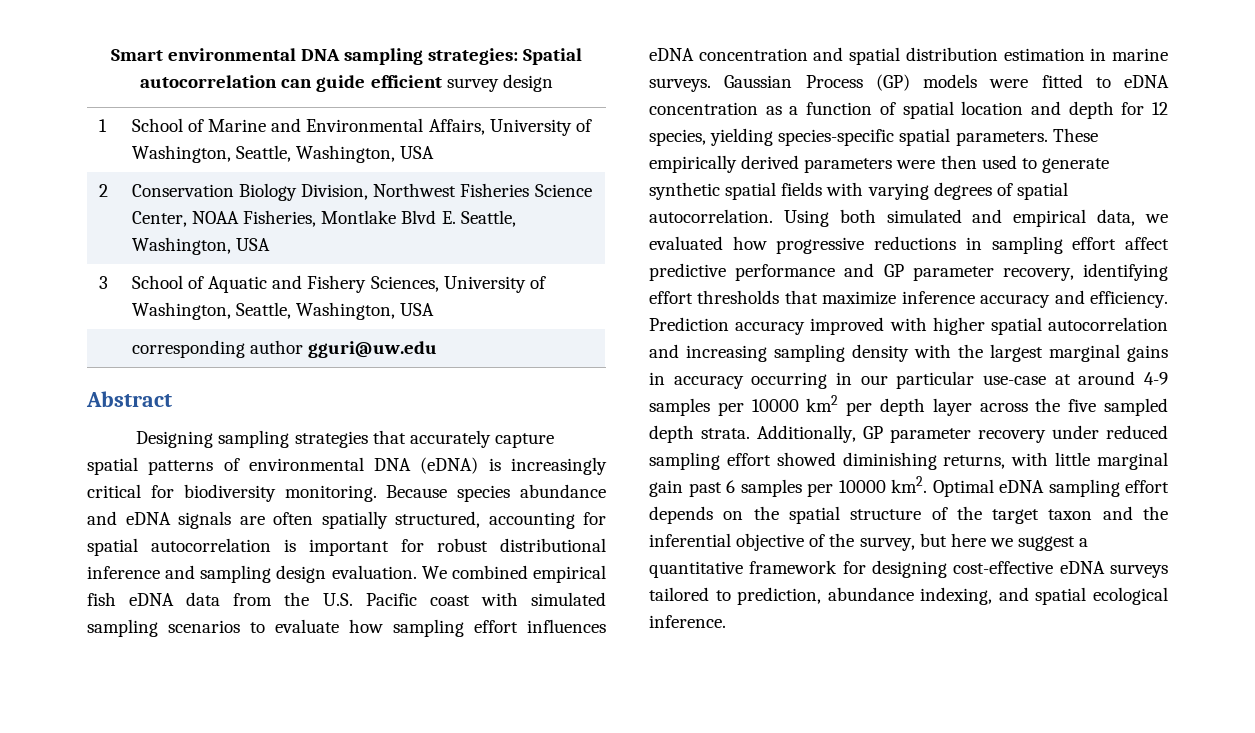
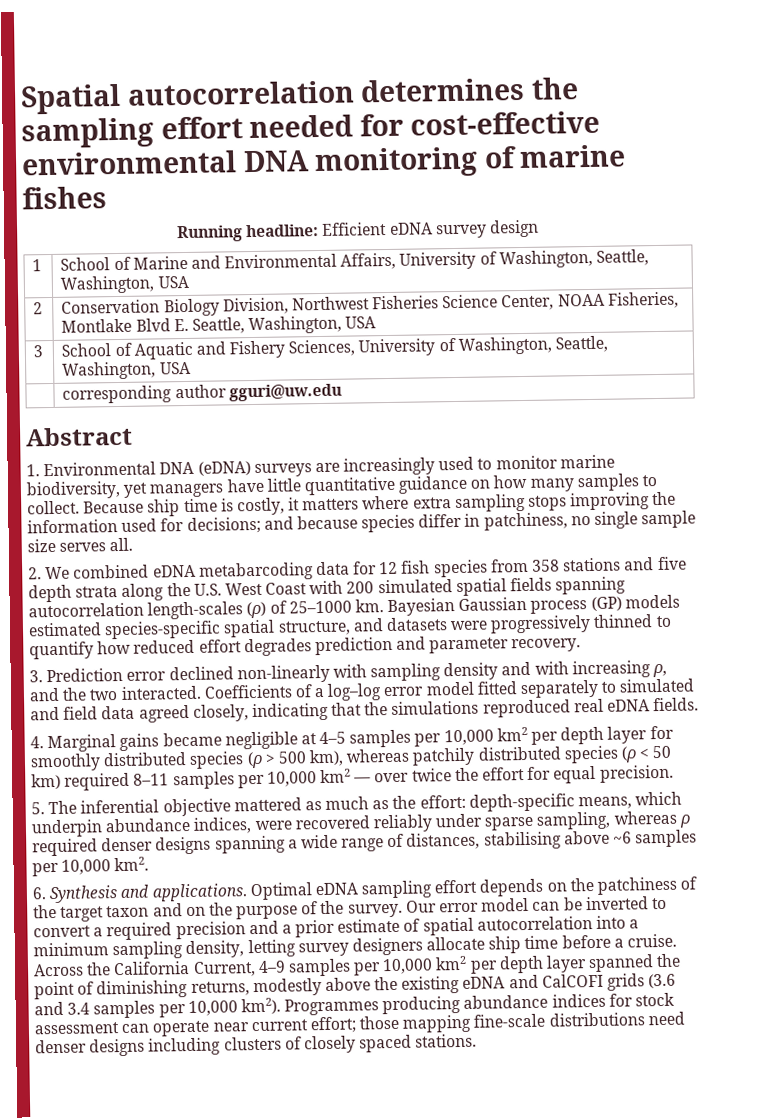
- Smart environmental DNA sampling strategies: Spatial autocorrelation can guide efficient survey design
+ Spatial autocorrelation determines the sampling effort needed for cost-effective environmental DNA monitoring of marine fishes
+ Running headline: Efficient eDNA survey design
- Designing sampling strategies that accurately capture spatial patterns of environmental DNA (eDNA) is increasingly critical for biodiversity monitoring. Because species abundance and eDNA signals are often spatially structured, accounting for spatial autocorrelation is important for robust distributional inference and sampling design evaluation. We combined empirical fish eDNA data from the U.S. Pacific coast with simulated sampling scenarios to evaluate how sampling effort influences eDNA concentration and spatial distribution estimation in marine surveys. Gaussian Process (GP) models were fitted to eDNA concentration as a function of spatial location and depth for 12 species, yielding species-specific spatial parameters. These empirically derived parameters were then used to generate synthetic spatial fields with varying degrees of spatial autocorrelation. Using both simulated and empirical data, we evaluated how progressive reductions in sampling effort affect predictive performance and GP parameter recovery, identifying effort thresholds that maximize inference accuracy and efficiency. Prediction accuracy improved with higher spatial autocorrelation and increasing sampling density with the largest marginal gains in accuracy occurring in our particular use-case at around 4-9 samples per 10000 km2 per depth layer across the five sampled depth strata. Additionally, GP parameter recovery under reduced sampling effort showed diminishing returns, with little marginal gain past 6 samples per 10000 km2.
+ 1. Environmental DNA (eDNA) surveys are increasingly used to monitor marine biodiversity, yet managers have little quantitative guidance on how many samples to collect. Because ship time is costly, it matters where extra sampling stops improving the information used for decisions; and because species differ in patchiness, no single sample size serves all.
+ 2. We combined eDNA metabarcoding data for 12 fish species from 358 stations and five depth strata along the U.S. West Coast with 200 simulated spatial fields spanning autocorrelation length-scales (ρ) of 25–1000 km. Bayesian Gaussian process (GP) models estimated species-specific spatial structure, and datasets were progressively thinned to quantify how reduced effort degrades prediction and parameter recovery.
+ 3. Prediction error declined non-linearly with sampling density and with increasing ρ, and the two interacted. Coefficients of a log–log error model fitted separately to simulated and field data agreed closely, indicating that the simulations reproduced real eDNA fields.
+ 4. Marginal gains became negligible at 4–5 samples per 10,000 km2 per depth layer for smoothly distributed species (ρ > 500 km), whereas patchily distributed species (ρ < 50 km) required 8–11 samples per 10,000 km2 — over twice the effort for equal precision.
+ 5. The inferential objective mattered as much as the effort: depth-specific means, which underpin abundance indices, were recovered reliably under sparse sampling, whereas ρ required denser designs spanning a wide range of distances, stabilising above ~6 samples per 10,000 km2.
+ 6. Synthesis and applications.
- Optimal eDNA sampling effort depends on the spatial structure of the target taxon and the inferential objective of the survey, but here we suggest a quantitative framework for designing cost-effective eDNA surveys tailored to prediction, abundance indexing, and spatial ecological inference.
+ Optimal eDNA sampling effort depends on the patchiness of the target taxon and on the purpose of the survey. Our error model can be inverted to convert a required precision and a prior estimate of spatial autocorrelation into a minimum sampling density, letting survey designers allocate ship time before a cruise. Across the California Current, 4–9 samples per 10,000 km2 per depth layer spanned the point of diminishing returns, modestly above the existing eDNA and CalCOFI grids (3.6 and 3.4 samples per 10,000 km2). Programmes producing abundance indices for stock assessment can operate near current effort; those mapping fine-scale distributions need denser designs including clusters of closely spaced stations.

